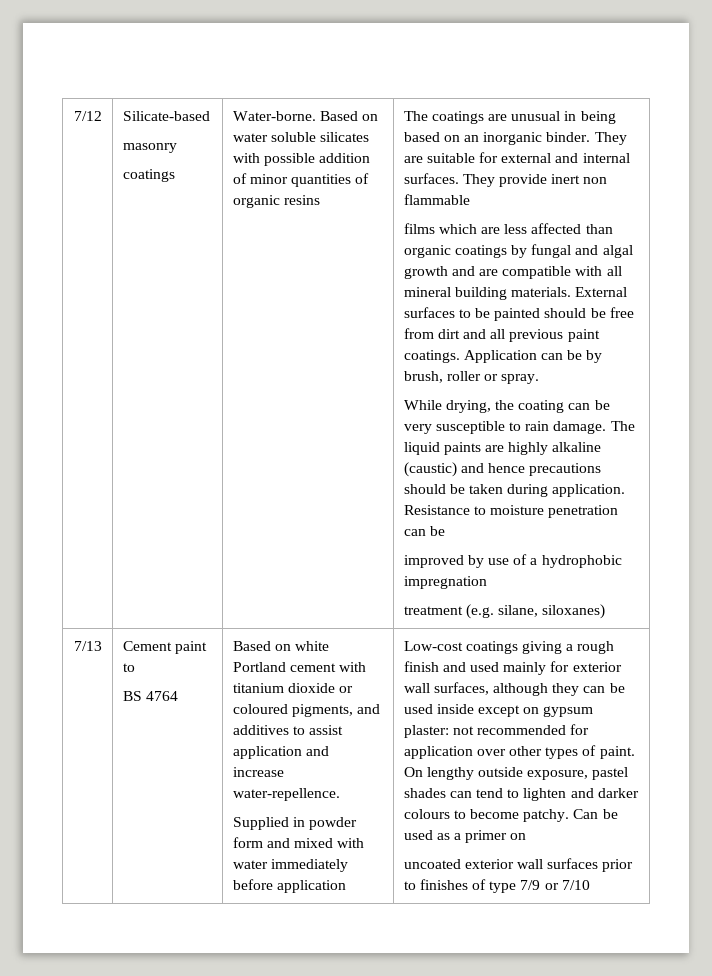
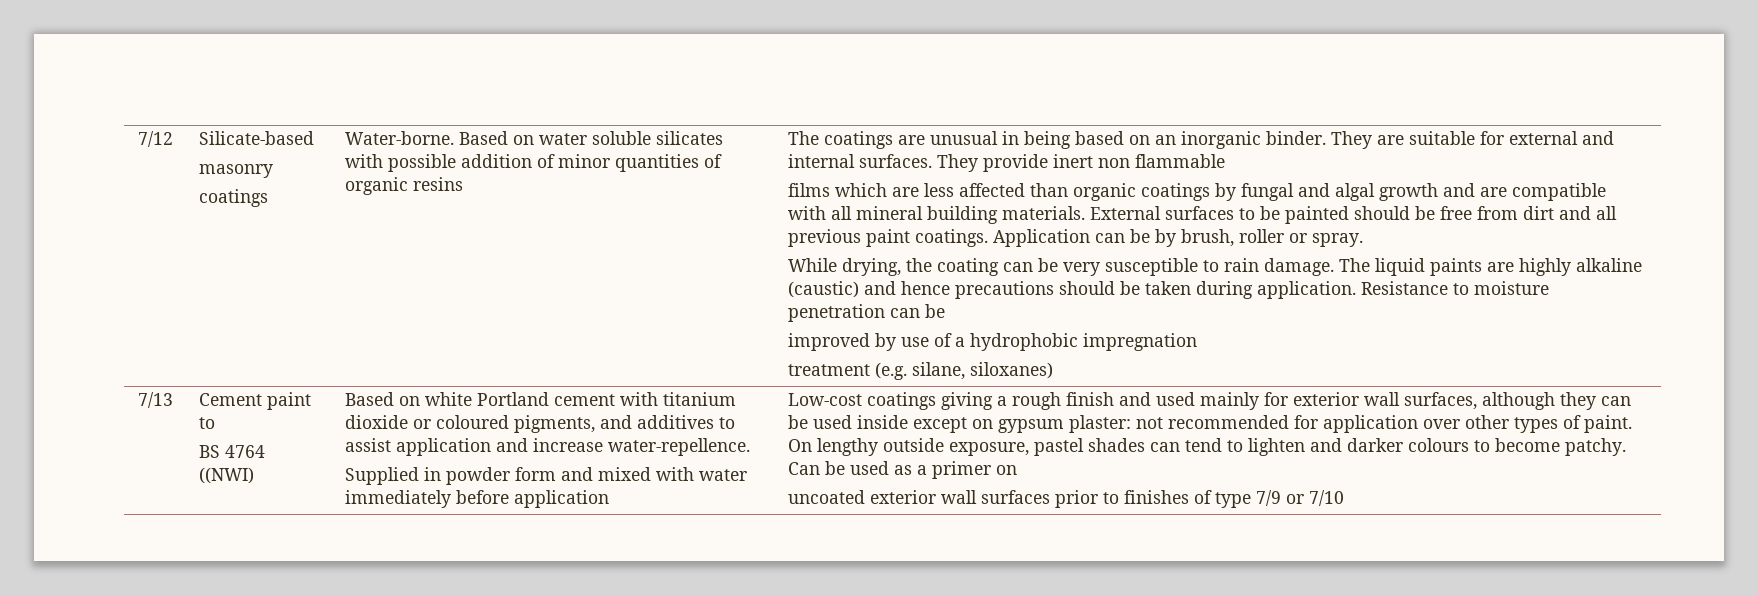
- BS 4764
+ BS 4764 ((NWI)

